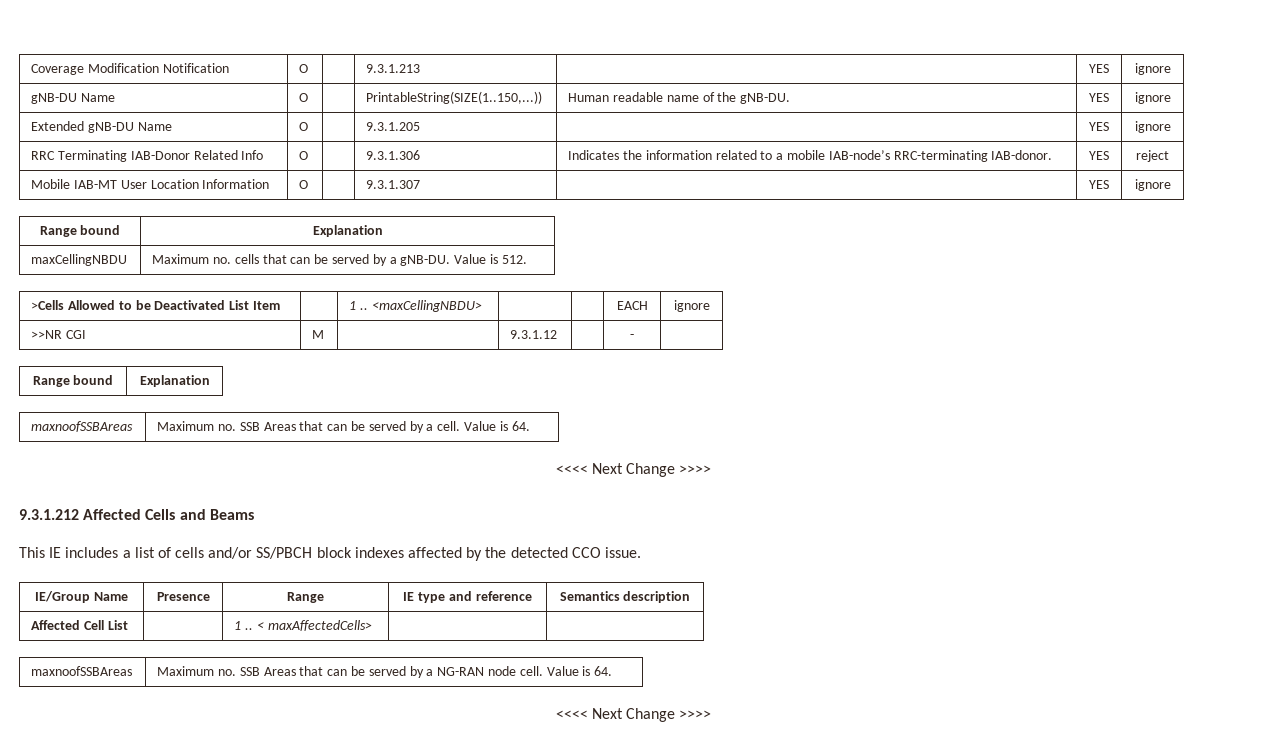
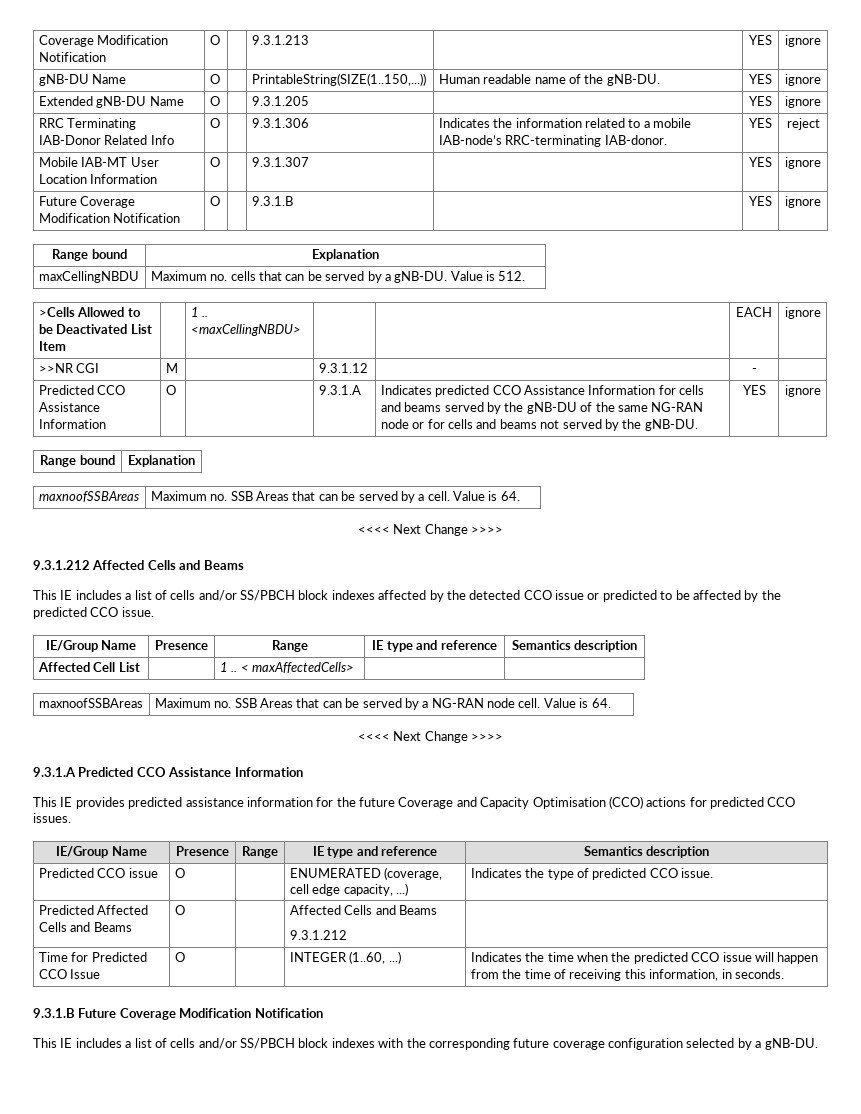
+ Future Coverage Modification Notification | O | | 9.3.1.B | | YES | ignore
+ Predicted CCO Assistance Information | O | | 9.3.1.A | Indicates predicted CCO Assistance Information for cells and beams served by the gNB-DU of the same NG-RAN node or for cells and beams not served by the gNB-DU. | YES | ignore
- This IE includes a list of cells and/or SS/PBCH block indexes affected by the detected CCO issue.
+ This IE includes a list of cells and/or SS/PBCH block indexes affected by the detected CCO issue or predicted to be affected by the predicted CCO issue.
+ 9.3.1.A Predicted CCO Assistance Information
+ This IE provides predicted assistance information for the future Coverage and Capacity Optimisation (CCO) actions for predicted CCO issues.
+ IE/Group Name | Presence | Range | IE type and reference | Semantics description
+ Predicted CCO issue | O | | ENUMERATED (coverage, cell edge capacity, ...) | Indicates the type of predicted CCO issue.
+ Predicted Affected Cells and Beams | O | | Affected Cells and Beams
+ 9.3.1.212 |
+ Time for Predicted CCO Issue | O | | INTEGER (1..60, ...) | Indicates the time when the predicted CCO issue will happen from the time of receiving this information, in seconds.
+ 9.3.1.B Future Coverage Modification Notification
+ This IE includes a list of cells and/or SS/PBCH block indexes with the corresponding future coverage configuration selected by a gNB-DU.

